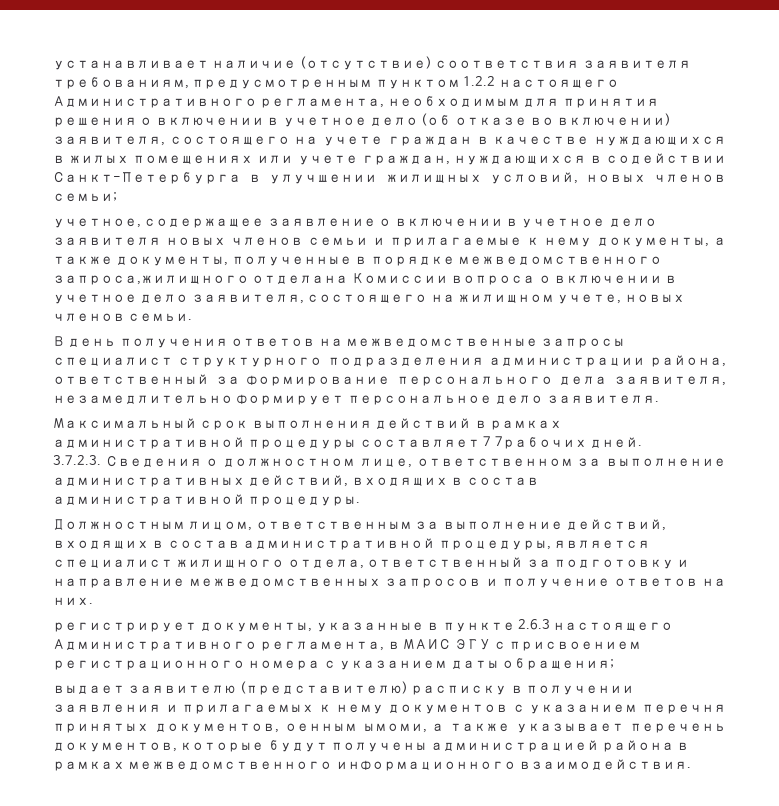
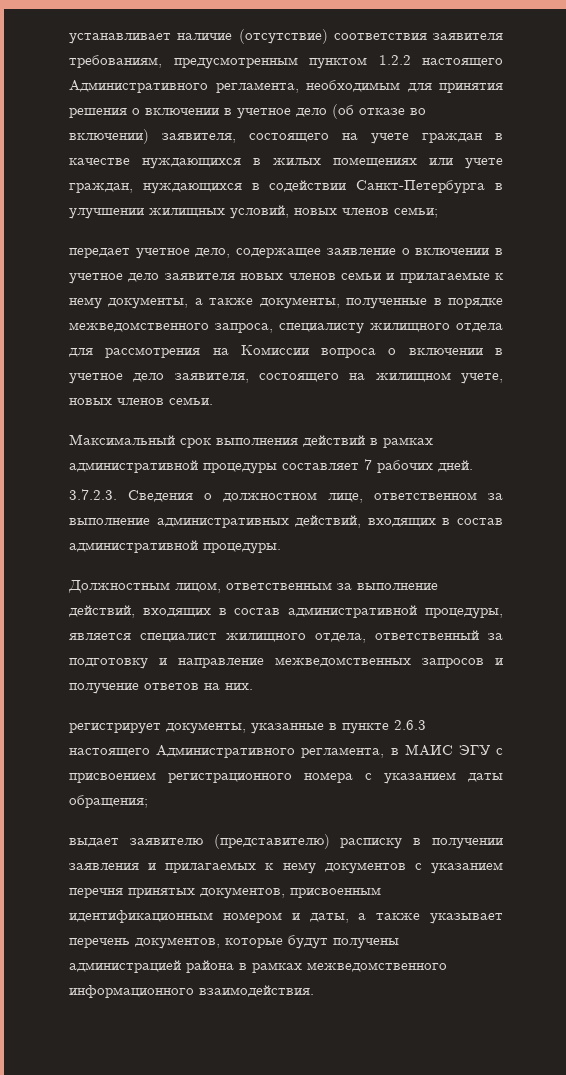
- учетное, содержащее заявление о включении в учетное дело заявителя новых членов семьи и прилагаемые к нему документы, а также документы, полученные в порядке межведомственного запроса,жилищного отделана Комиссии вопроса о включении в учетное дело заявителя, состоящего на жилищном учете, новых членов семьи.
+ передает учетное дело, содержащее заявление о включении в учетное дело заявителя новых членов семьи и прилагаемые к нему документы, а также документы, полученные в порядке межведомственного запроса, специалисту жилищного отдела для рассмотрения на Комиссии вопроса о включении в учетное дело заявителя, состоящего на жилищном учете, новых членов семьи.
- В день получения ответов на межведомственные запросы специалист структурного подразделения администрации района, ответственный за формирование персонального дела заявителя, незамедлительно формирует персональное дело заявителя.
- Максимальный срок выполнения действий в рамках административной процедуры составляет 7 7рабочих дней.
+ Максимальный срок выполнения действий в рамках административной процедуры составляет 7 рабочих дней.
- выдает заявителю (представителю) расписку в получении заявления и прилагаемых к нему документов с указанием перечня принятых документов, оенным ымоми, а также указывает перечень документов, которые будут получены администрацией района в рамках межведомственного информационного взаимодействия.
+ выдает заявителю (представителю) расписку в получении заявления и прилагаемых к нему документов с указанием перечня принятых документов, присвоенным идентификационным номером и даты, а также указывает перечень документов, которые будут получены администрацией района в рамках межведомственного информационного взаимодействия.

